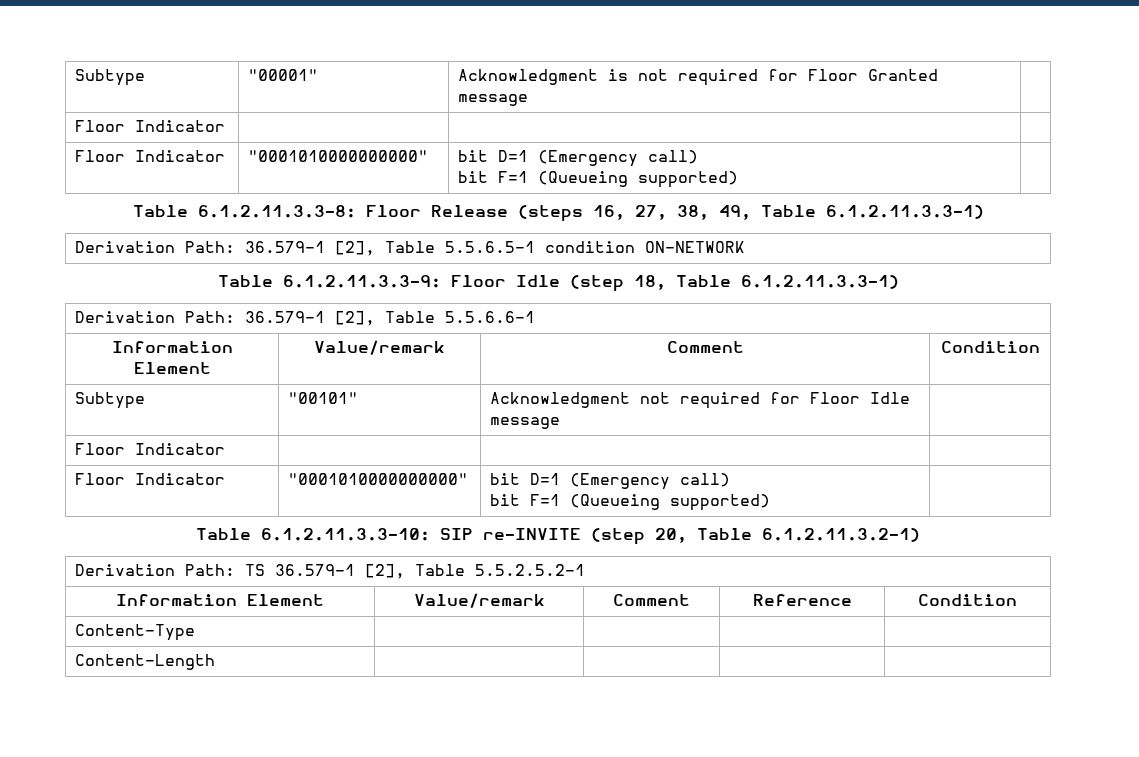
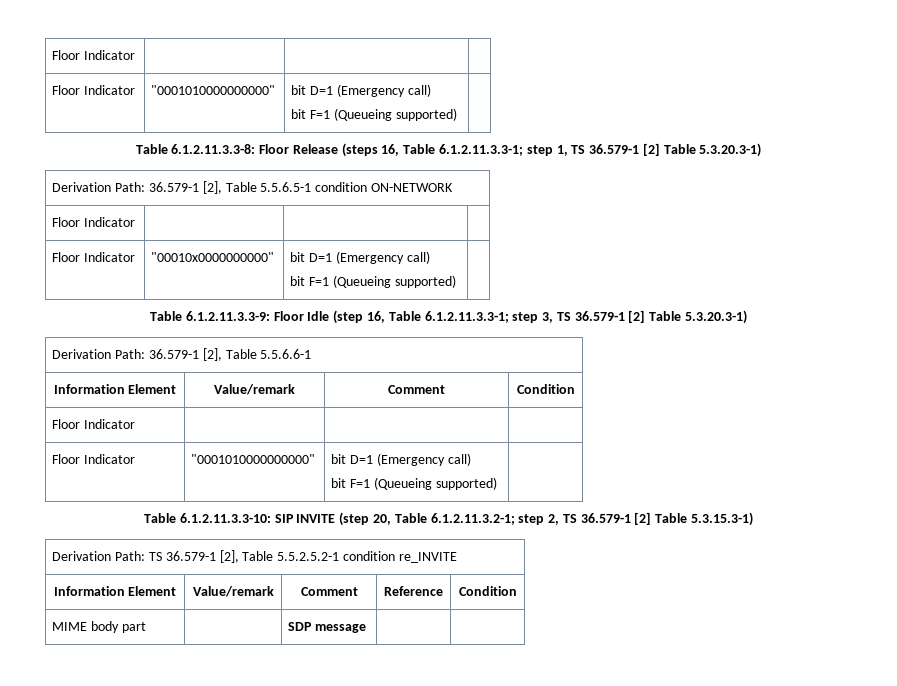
- Subtype | "00001" | Acknowledgment is not required for Floor Granted message |
- Table 6.1.2.11.3.3-8: Floor Release (steps 16, 27, 38, 49, Table 6.1.2.11.3.3-1)
+ Table 6.1.2.11.3.3-8: Floor Release (steps 16, Table 6.1.2.11.3.3-1; step 1, TS 36.579-1 [2] Table 5.3.20.3-1)
  Derivation Path: 36.579-1 [2], Table 5.5.6.5-1 condition ON-NETWORK
+ Floor Indicator | | |
+ Floor Indicator | "00010x0000000000" | bit D=1 (Emergency call)
+ bit F=1 (Queueing supported) |
- Table 6.1.2.11.3.3-9: Floor Idle (step 18, Table 6.1.2.11.3.3-1)
+ Table 6.1.2.11.3.3-9: Floor Idle (step 16, Table 6.1.2.11.3.3-1; step 3, TS 36.579-1 [2] Table 5.3.20.3-1)
- Subtype | "00101" | Acknowledgment not required for Floor Idle message |
- Table 6.1.2.11.3.3-10: SIP re-INVITE (step 20, Table 6.1.2.11.3.2-1)
+ Table 6.1.2.11.3.3-10: SIP INVITE (step 20, Table 6.1.2.11.3.2-1; step 2, TS 36.579-1 [2] Table 5.3.15.3-1)
- Derivation Path: TS 36.579-1 [2], Table 5.5.2.5.2-1
+ Derivation Path: TS 36.579-1 [2], Table 5.5.2.5.2-1 condition re_INVITE
- Content-Type | | | |
- Content-Length | | | |
+ MIME body part | | SDP message | |

